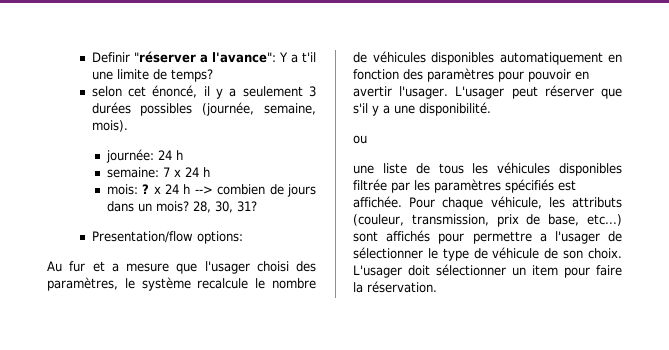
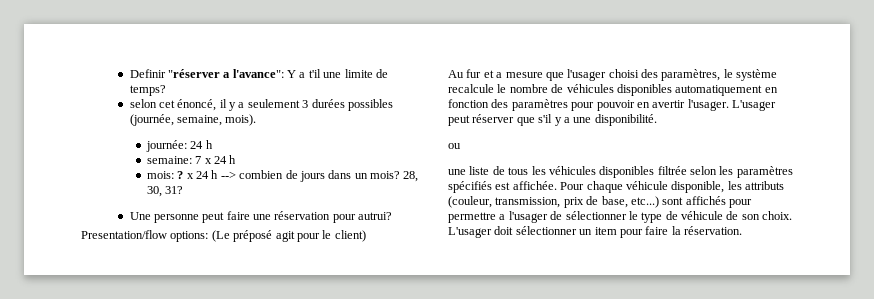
- Presentation/flow options:
+ Une personne peut faire une réservation pour autrui?
+ Presentation/flow options: (Le préposé agit pour le client)
- une liste de tous les véhicules disponibles filtrée par les paramètres spécifiés est affichée.
+ une liste de tous les véhicules disponibles filtrée selon les paramètres spécifiés est affichée.
- Pour chaque véhicule, les attributs (couleur, transmission, prix de base, etc...) sont affichés pour permettre a l'usager de sélectionner le type de véhicule de son choix.
+ Pour chaque véhicule disponible, les attributs (couleur, transmission, prix de base, etc...) sont affichés pour permettre a l'usager de sélectionner le type de véhicule de son choix.

